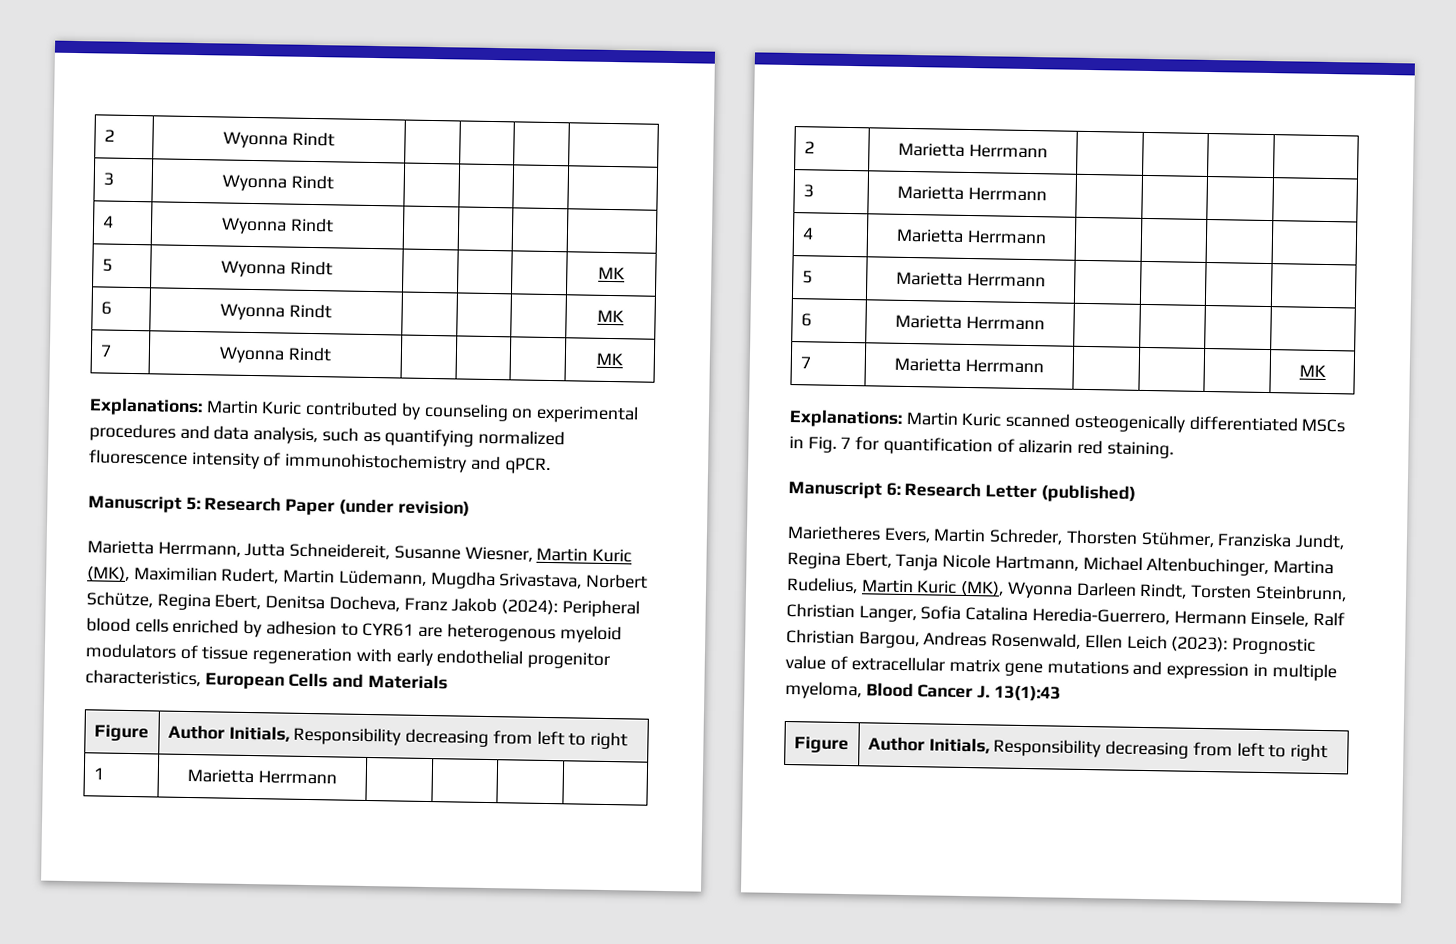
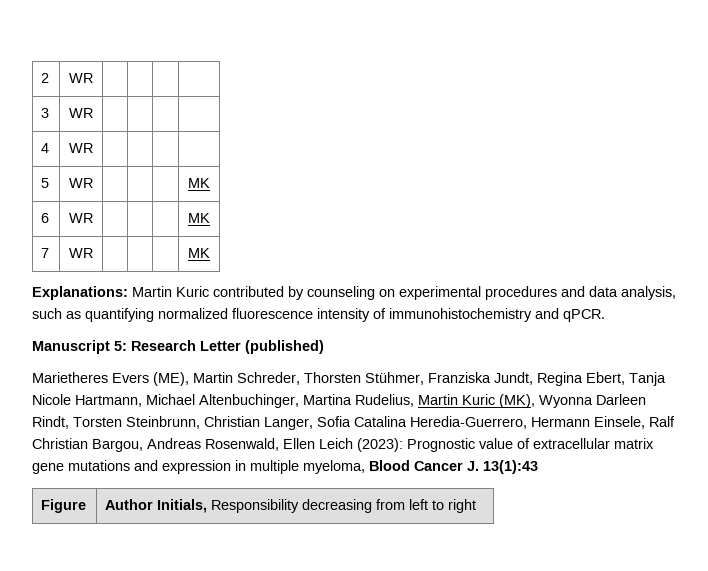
- 2 | Wyonna Rindt | | | |
- 3 | Wyonna Rindt | | | |
- 4 | Wyonna Rindt | | | |
- 5 | Wyonna Rindt | | | | MK
+ 2 | WR | | | |
+ 3 | WR | | | |
+ 4 | WR | | | |
+ 5 | WR | | | | MK
- 6 | Wyonna Rindt | | | | MK
+ 6 | WR | | | | MK
- 7 | Wyonna Rindt | | | | MK
+ 7 | WR | | | | MK
- Manuscript 5: Research Paper (under revision)
- Marietta Herrmann, Jutta Schneidereit, Susanne Wiesner, Martin Kuric (MK), Maximilian Rudert, Martin Lüdemann, Mugdha Srivastava, Norbert Schütze, Regina Ebert, Denitsa Docheva, Franz Jakob (2024): Peripheral blood cells enriched by adhesion to CYR61 are heterogenous myeloid modulators of tissue regeneration with early endothelial progenitor characteristics, European Cells and Materials
- Figure | Author Initials, Responsibility decreasing from left to right
- 1 | Marietta Herrmann | | | |
- 2 | Marietta Herrmann | | | |
- 3 | Marietta Herrmann | | | |
- 4 | Marietta Herrmann | | | |
- 5 | Marietta Herrmann | | | |
- 6 | Marietta Herrmann | | | |
- 7 | Marietta Herrmann | | | | MK
- Explanations: Martin Kuric scanned osteogenically differentiated MSCs in Fig. 7 for quantification of alizarin red staining.
- Manuscript 6: Research Letter (published)
+ Manuscript 5: Research Letter (published)
- Marietheres Evers, Martin Schreder, Thorsten Stühmer, Franziska Jundt, Regina Ebert, Tanja Nicole Hartmann, Michael Altenbuchinger, Martina Rudelius, Martin Kuric (MK), Wyonna Darleen Rindt, Torsten Steinbrunn, Christian Langer, Sofia Catalina Heredia-Guerrero, Hermann Einsele, Ralf Christian Bargou, Andreas Rosenwald, Ellen Leich (2023): Prognostic value of extracellular matrix gene mutations and expression in multiple myeloma, Blood Cancer J. 13(1):43
+ Marietheres Evers (ME), Martin Schreder, Thorsten Stühmer, Franziska Jundt, Regina Ebert, Tanja Nicole Hartmann, Michael Altenbuchinger, Martina Rudelius, Martin Kuric (MK), Wyonna Darleen Rindt, Torsten Steinbrunn, Christian Langer, Sofia Catalina Heredia-Guerrero, Hermann Einsele, Ralf Christian Bargou, Andreas Rosenwald, Ellen Leich (2023): Prognostic value of extracellular matrix gene mutations and expression in multiple myeloma, Blood Cancer J. 13(1):43

